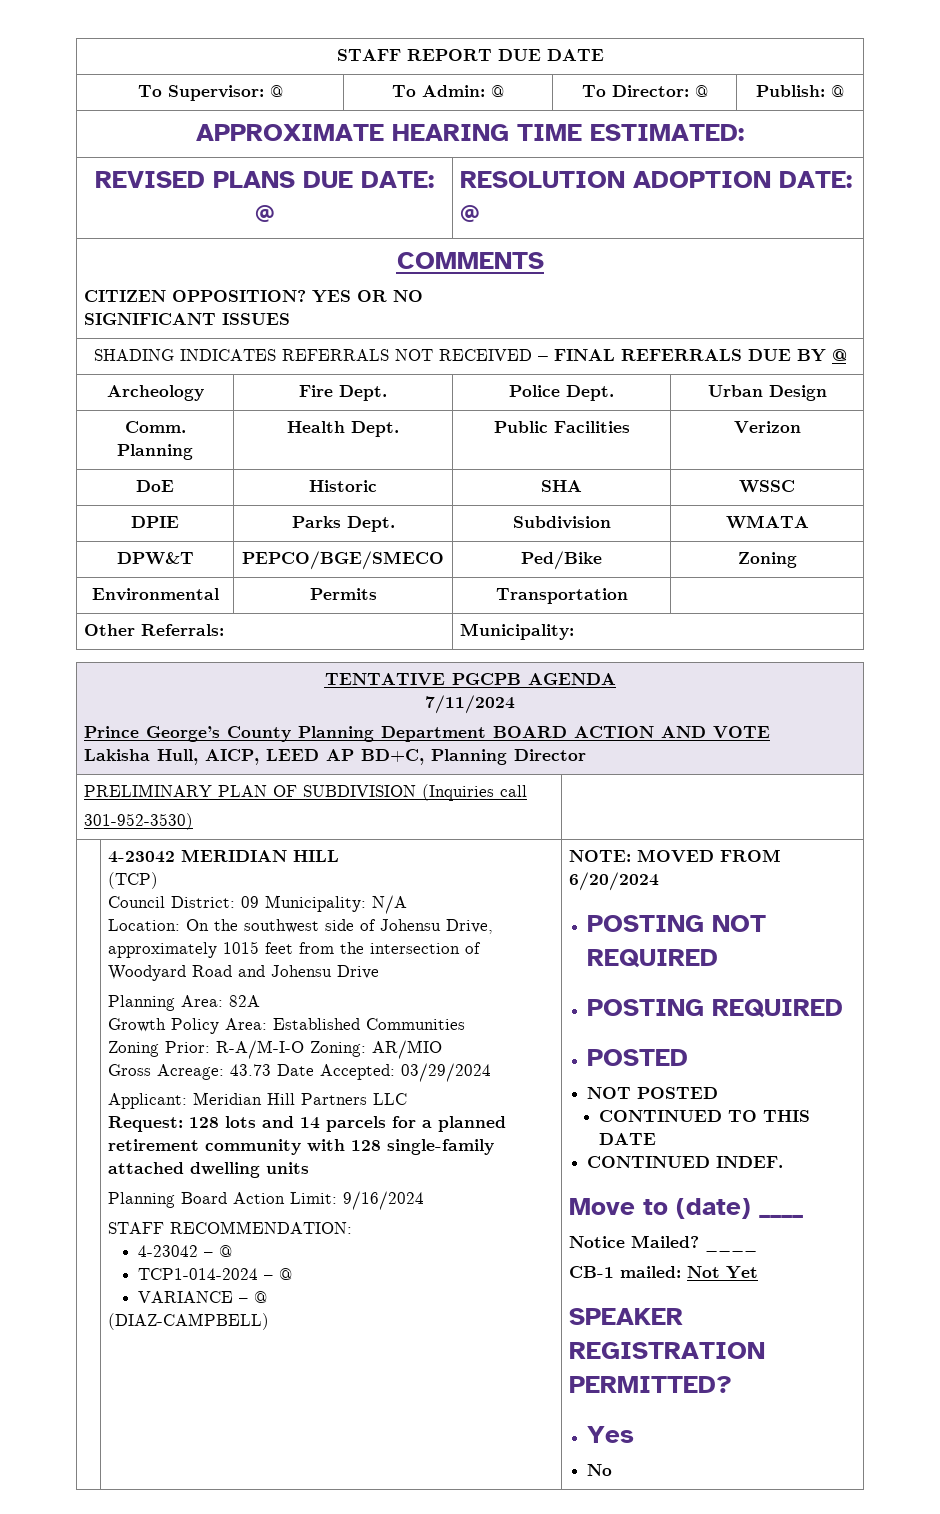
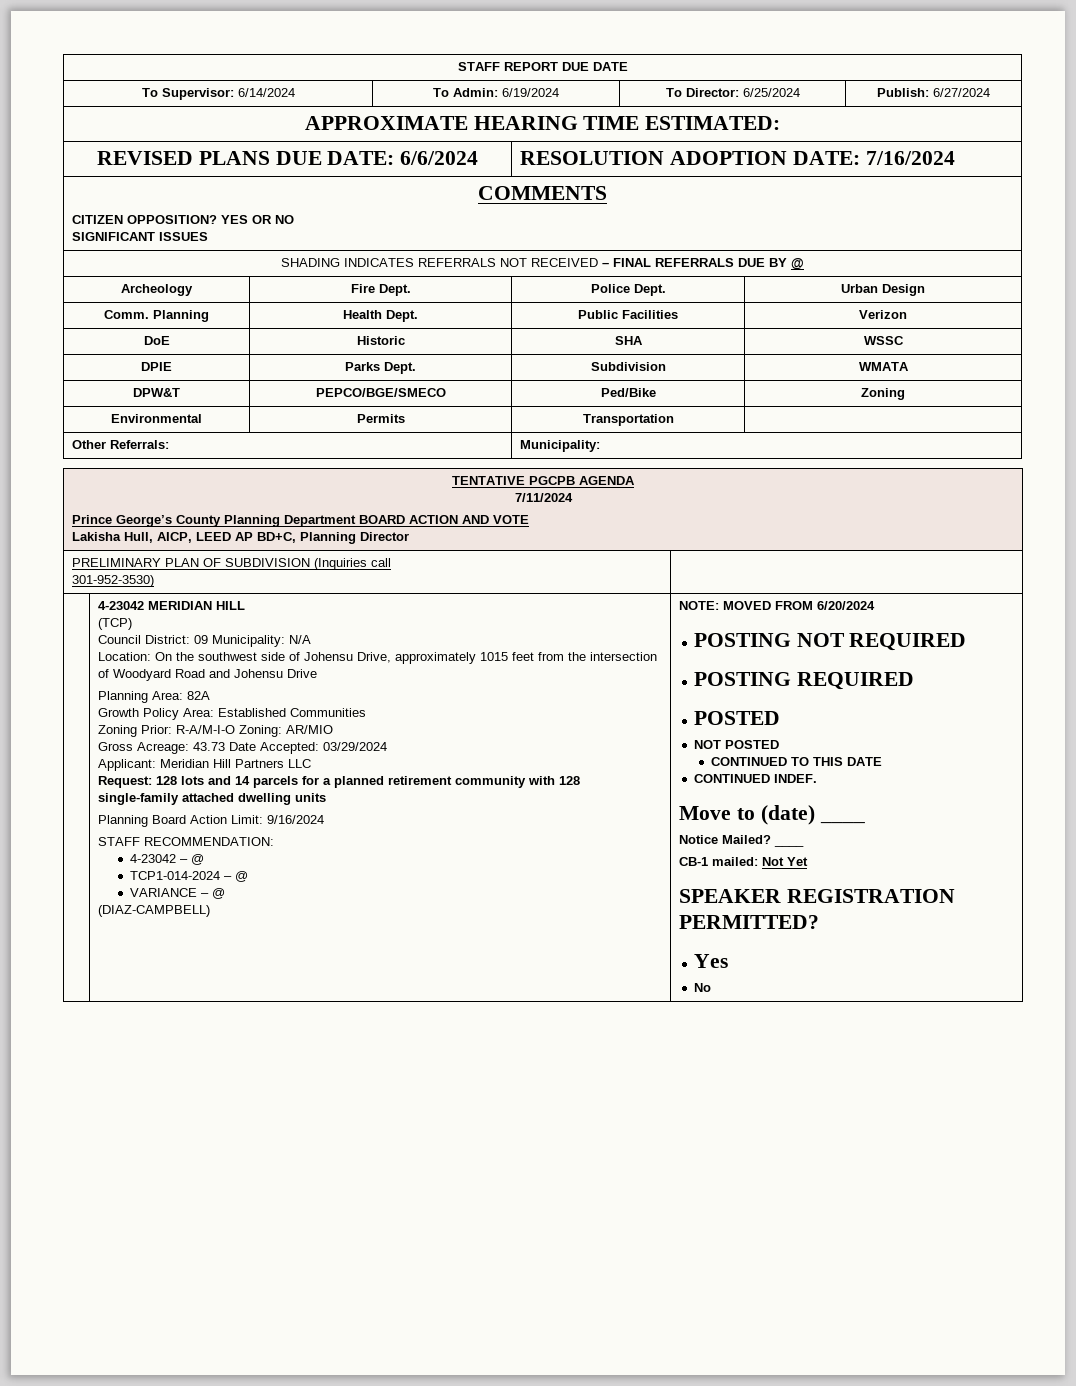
- To Supervisor: @ | To Admin: @ | To Director: @ | Publish: @
+ To Supervisor: 6/14/2024 | To Admin: 6/19/2024 | To Director: 6/25/2024 | Publish: 6/27/2024
- REVISED PLANS DUE DATE: @ | RESOLUTION ADOPTION DATE: @
+ REVISED PLANS DUE DATE: 6/6/2024 | RESOLUTION ADOPTION DATE: 7/16/2024

